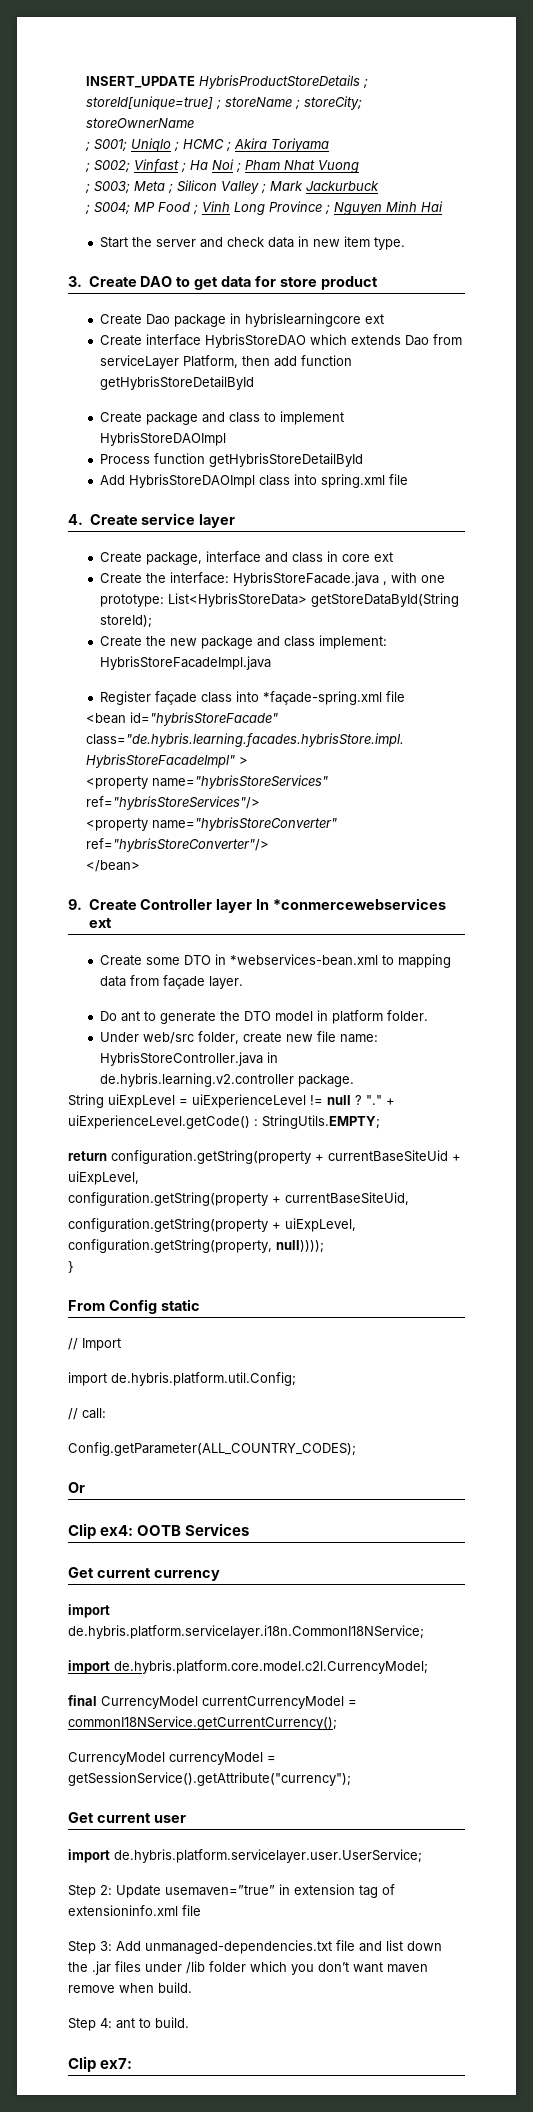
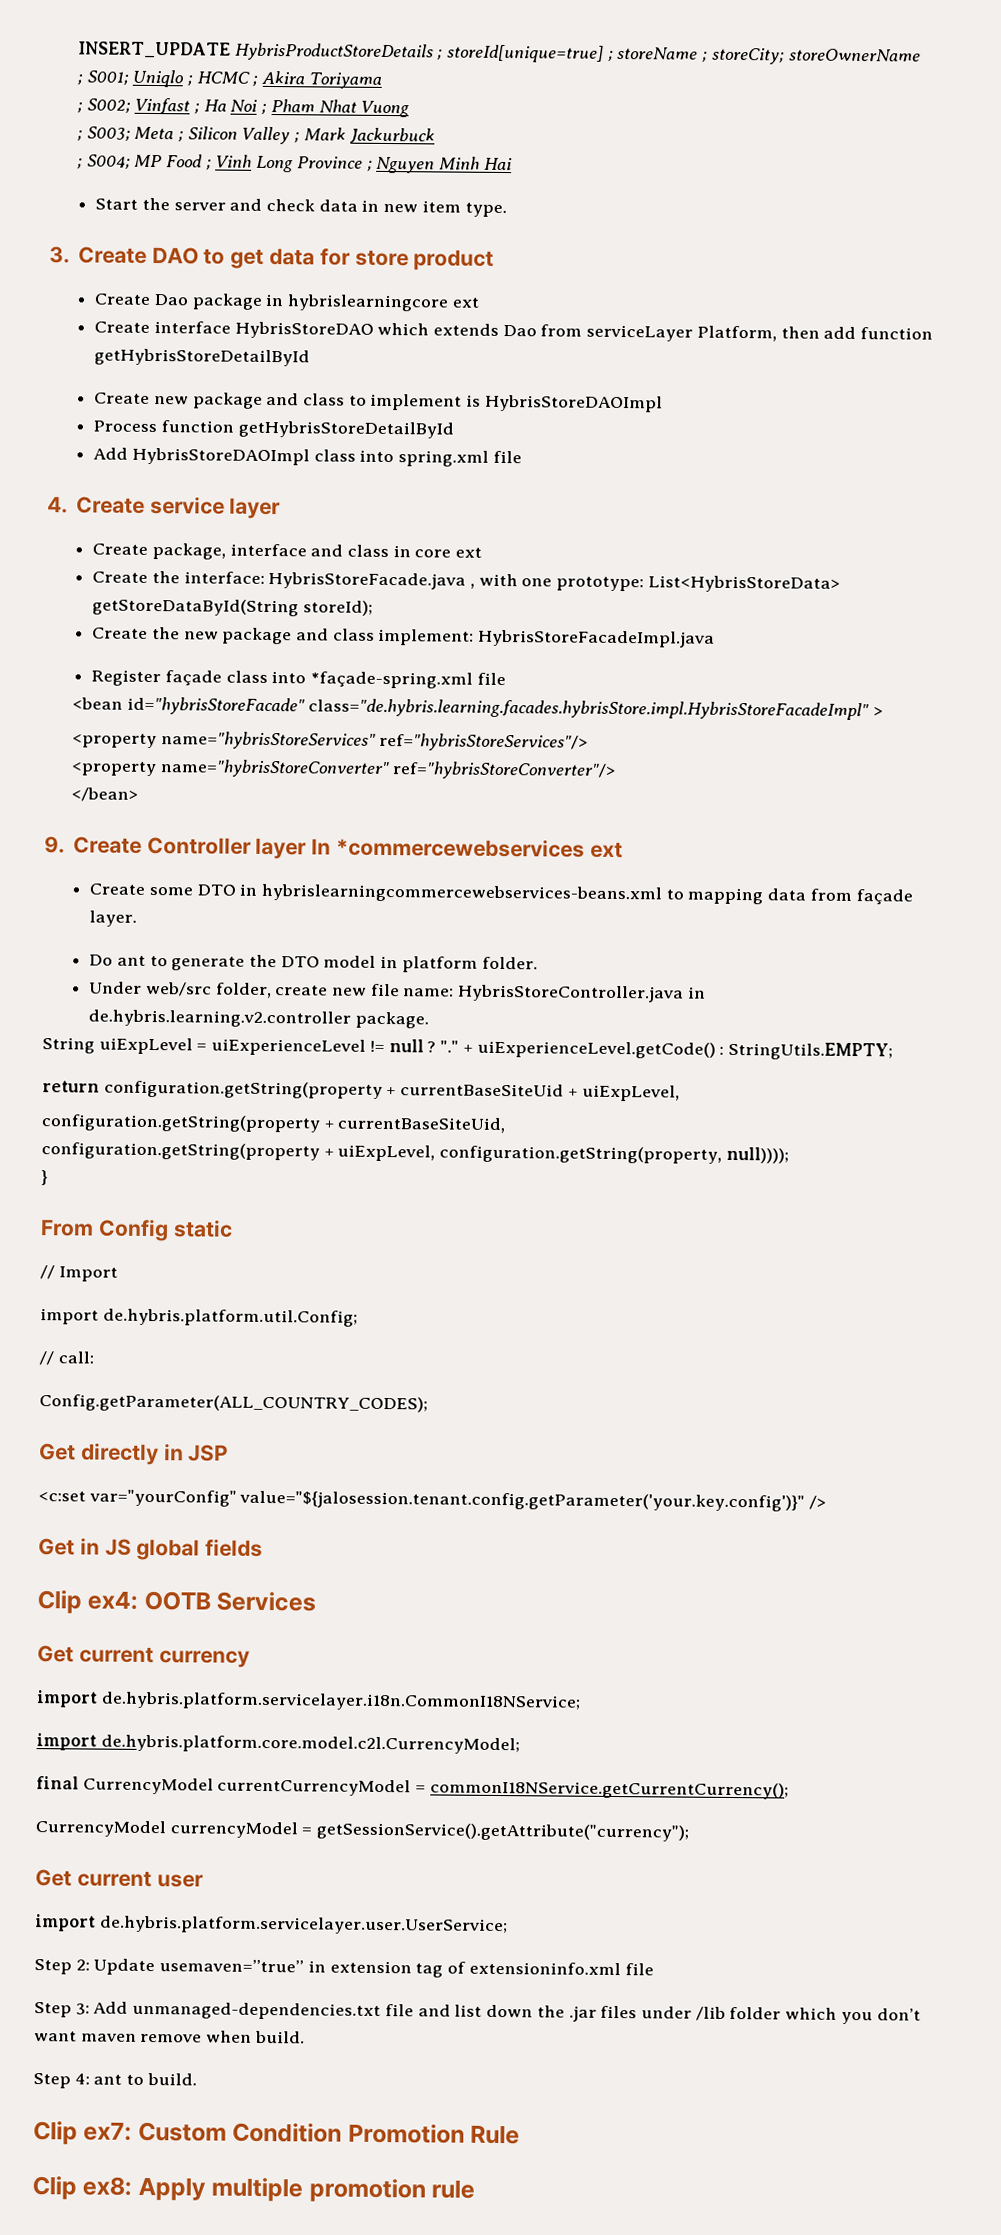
- Create package and class to implement HybrisStoreDAOImpl
+ Create new package and class to implement is HybrisStoreDAOImpl
- 9. Create Controller layer In *conmercewebservices ext
+ 9. Create Controller layer In *commercewebservices ext
- Create some DTO in *webservices-bean.xml to mapping data from façade layer.
+ Create some DTO in hybrislearningcommercewebservices-beans.xml to mapping data from façade layer.
- Or
+ Get directly in JSP
+ <c:set var="yourConfig" value="${jalosession.tenant.config.getParameter('your.key.config')}" />
+ Get in JS global fields
- Clip ex7:
+ Clip ex7: Custom Condition Promotion Rule
+ Clip ex8: Apply multiple promotion rule

